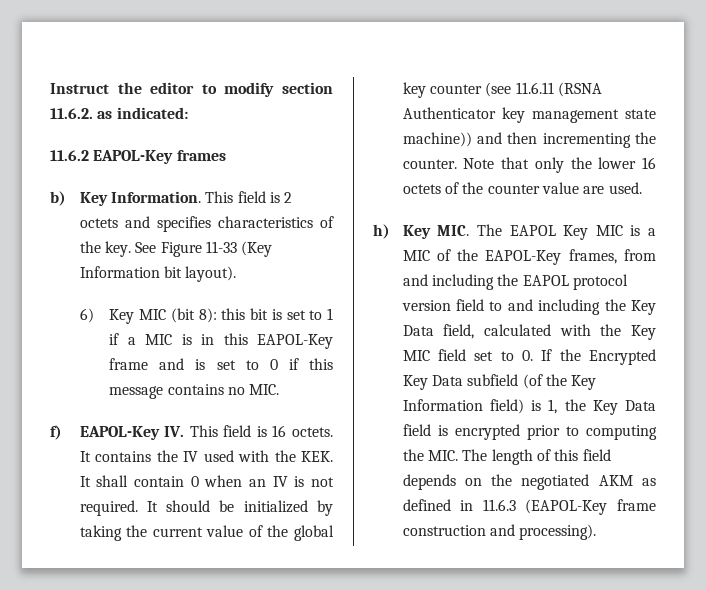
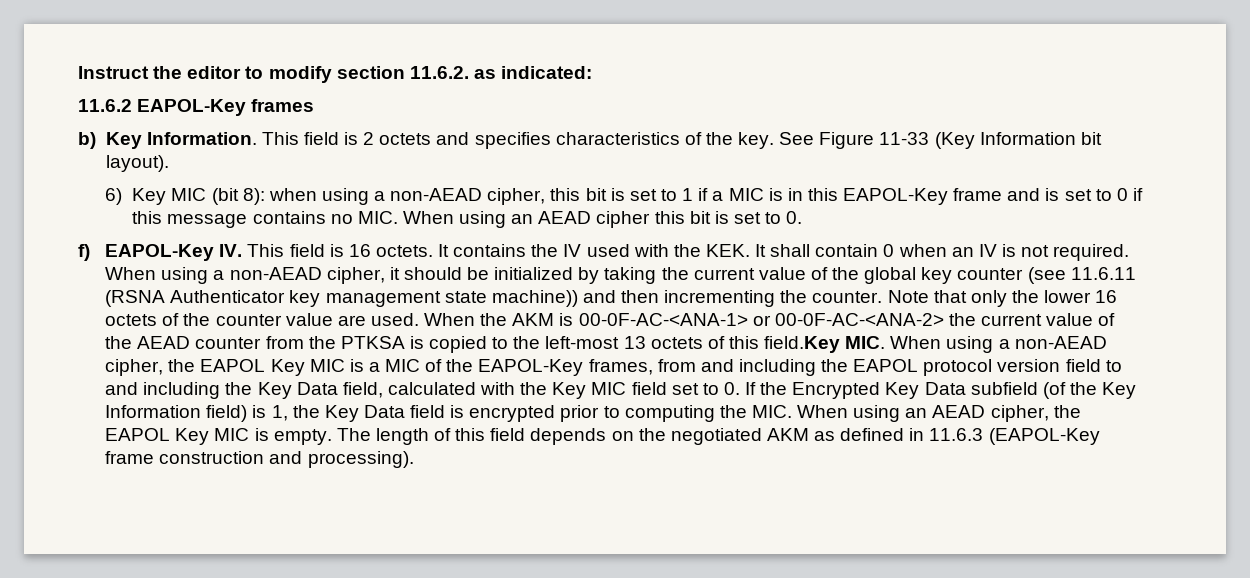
- 6) Key MIC (bit 8): this bit is set to 1 if a MIC is in this EAPOL-Key frame and is set to 0 if this message contains no MIC.
+ 6) Key MIC (bit 8): when using a non-AEAD cipher, this bit is set to 1 if a MIC is in this EAPOL-Key frame and is set to 0 if this message contains no MIC. When using an AEAD cipher this bit is set to 0.
- It should be initialized by taking the current value of the global key counter (see 11.6.11 (RSNA Authenticator key management state machine)) and then incrementing the counter.
+ When using a non-AEAD cipher, it should be initialized by taking the current value of the global key counter (see 11.6.11 (RSNA Authenticator key management state machine)) and then incrementing the counter.
- Note that only the lower 16 octets of the counter value are used.
- h) Key MIC. The EAPOL Key MIC is a MIC of the EAPOL-Key frames, from and including the EAPOL protocol version field to and including the Key Data field, calculated with the Key MIC field set to 0. If the Encrypted Key Data subfield (of the Key Information field) is 1, the Key Data field is encrypted prior to computing the MIC. The length of this field depends on the negotiated AKM as defined in 11.6.3 (EAPOL-Key frame construction and processing).
+ Note that only the lower 16 octets of the counter value are used. When the AKM is 00-0F-AC-<ANA-1> or 00-0F-AC-<ANA-2> the current value of the AEAD counter from the PTKSA is copied to the left-most 13 octets of this field.Key MIC. When using a non-AEAD cipher, the EAPOL Key MIC is a MIC of the EAPOL-Key frames, from and including the EAPOL protocol version field to and including the Key Data field, calculated with the Key MIC field set to 0. If the Encrypted Key Data subfield (of the Key Information field) is 1, the Key Data field is encrypted prior to computing the MIC. When using an AEAD cipher, the EAPOL Key MIC is empty. The length of this field depends on the negotiated AKM as defined in 11.6.3 (EAPOL-Key frame construction and processing).

